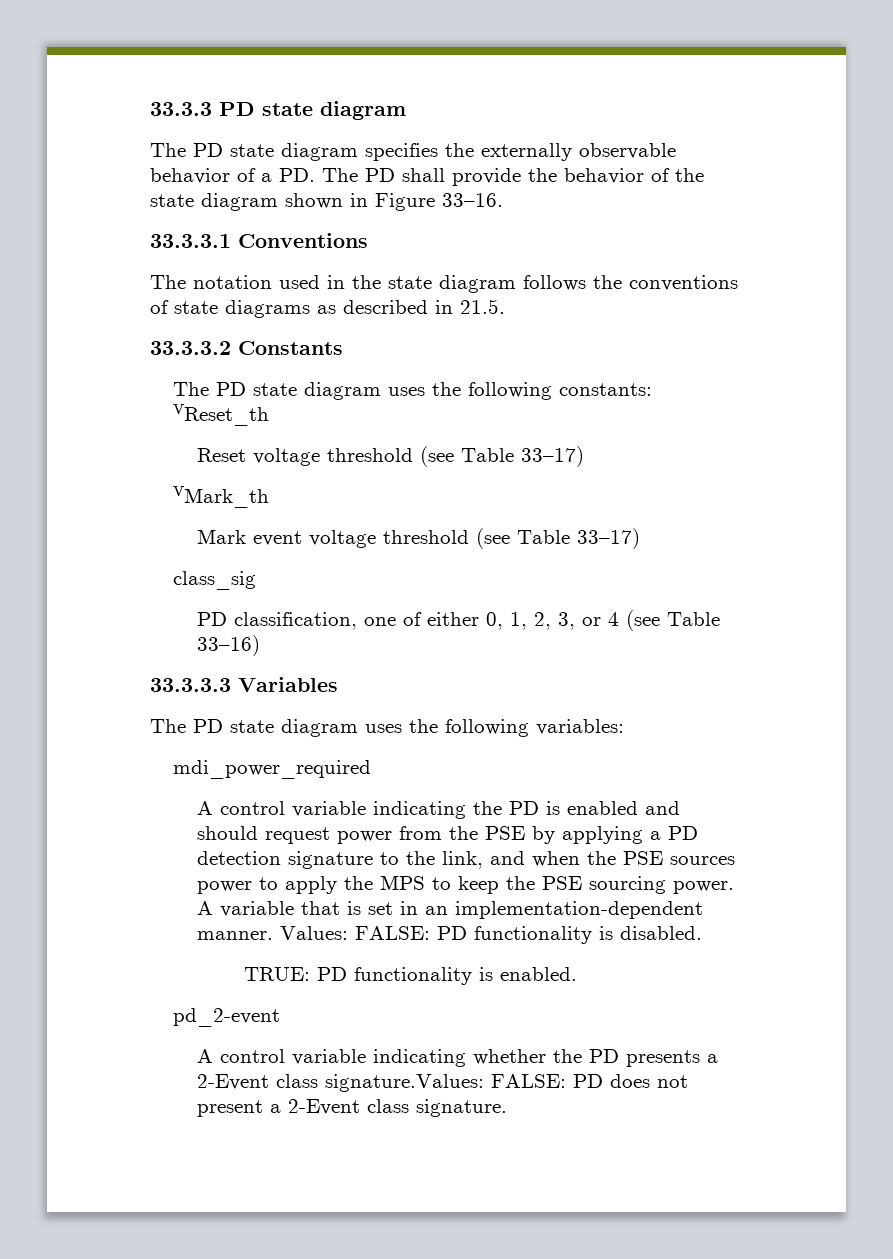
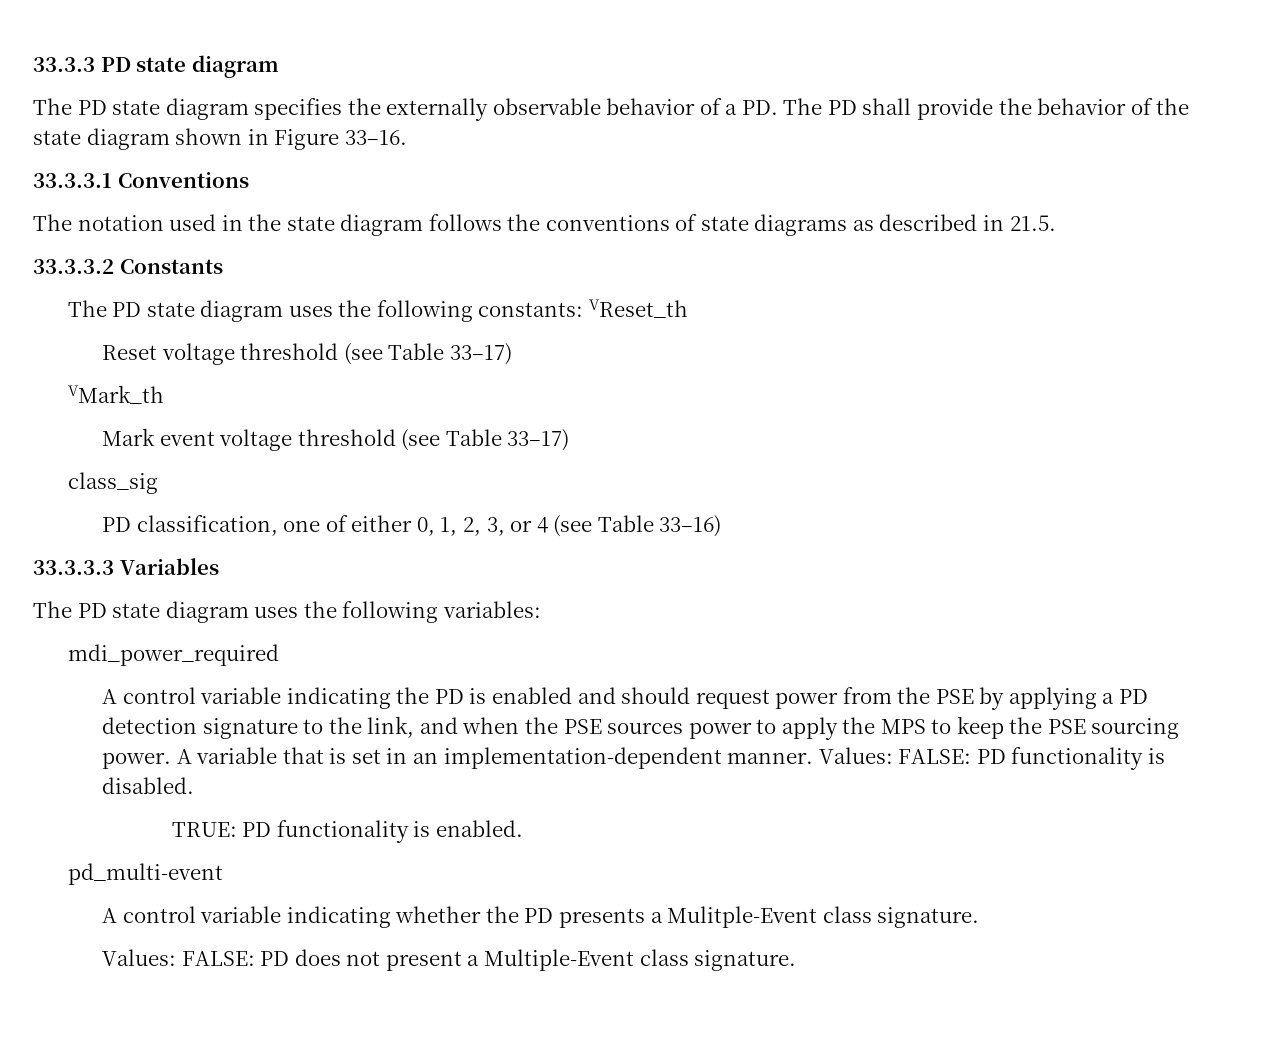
- pd_2-event
+ pd_multi-event
- A control variable indicating whether the PD presents a 2-Event class signature.Values: FALSE: PD does not present a 2-Event class signature.
+ A control variable indicating whether the PD presents a Mulitple-Event class signature.
+ Values: FALSE: PD does not present a Multiple-Event class signature.

